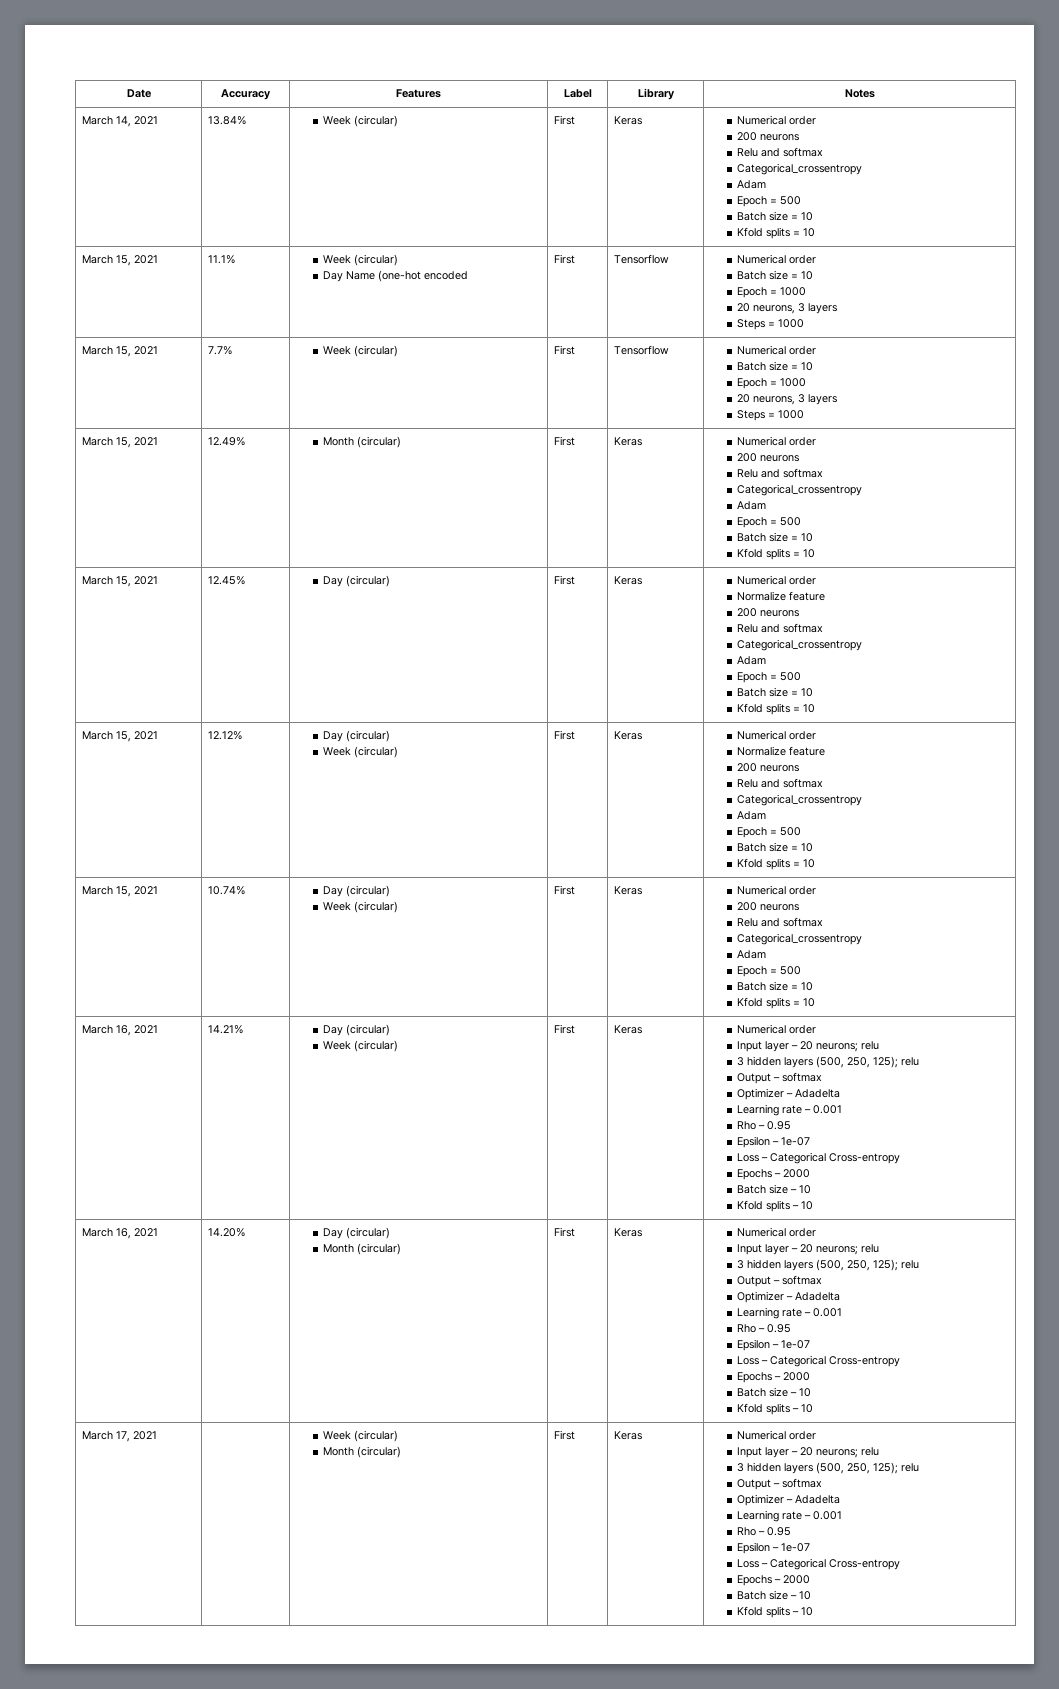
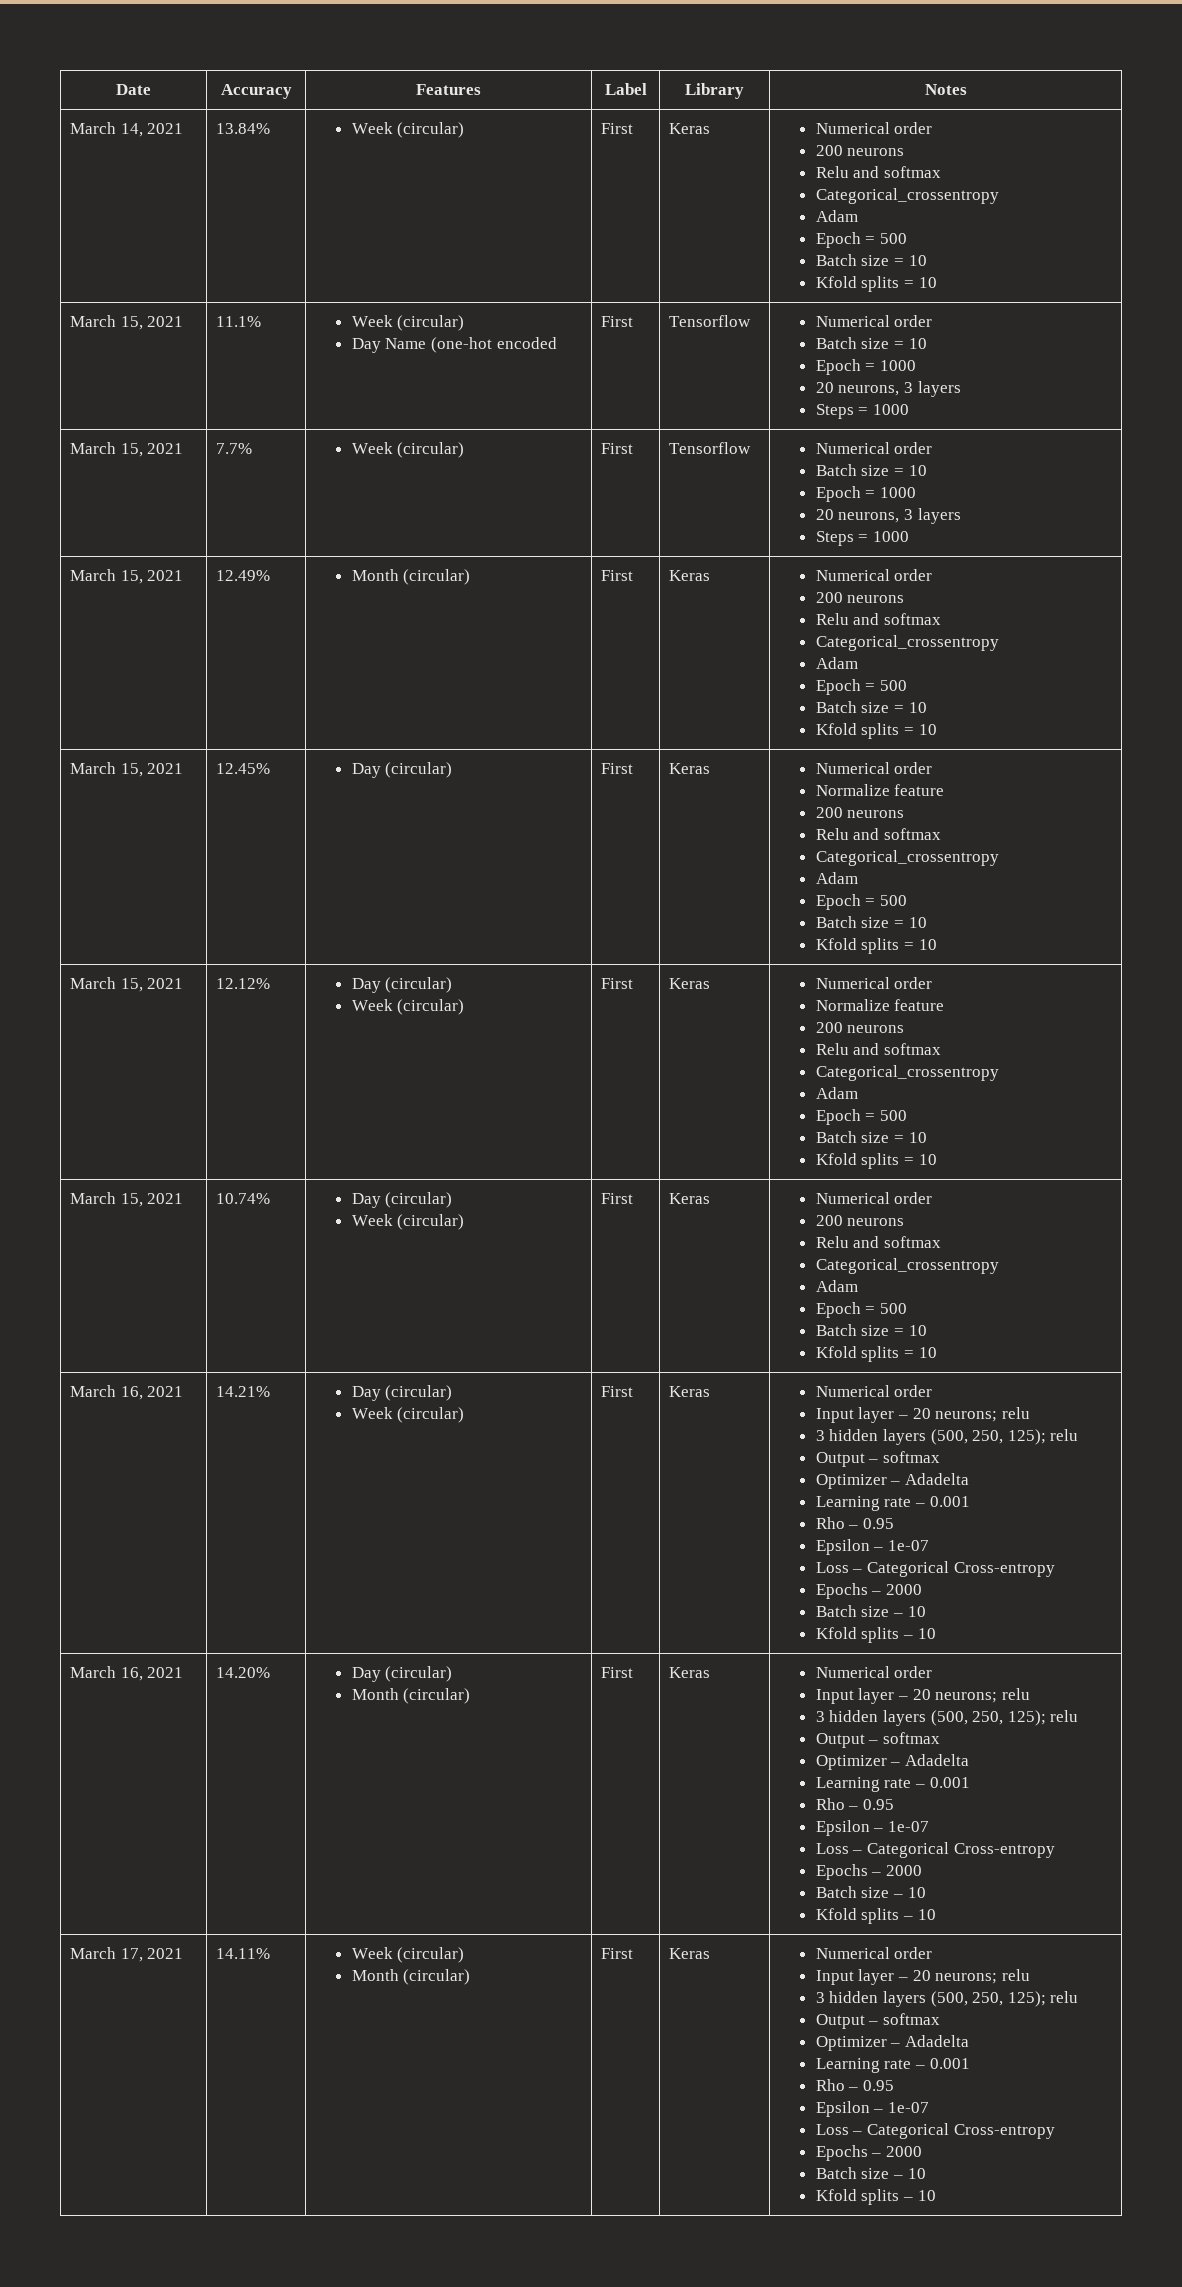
+ 14.11%

